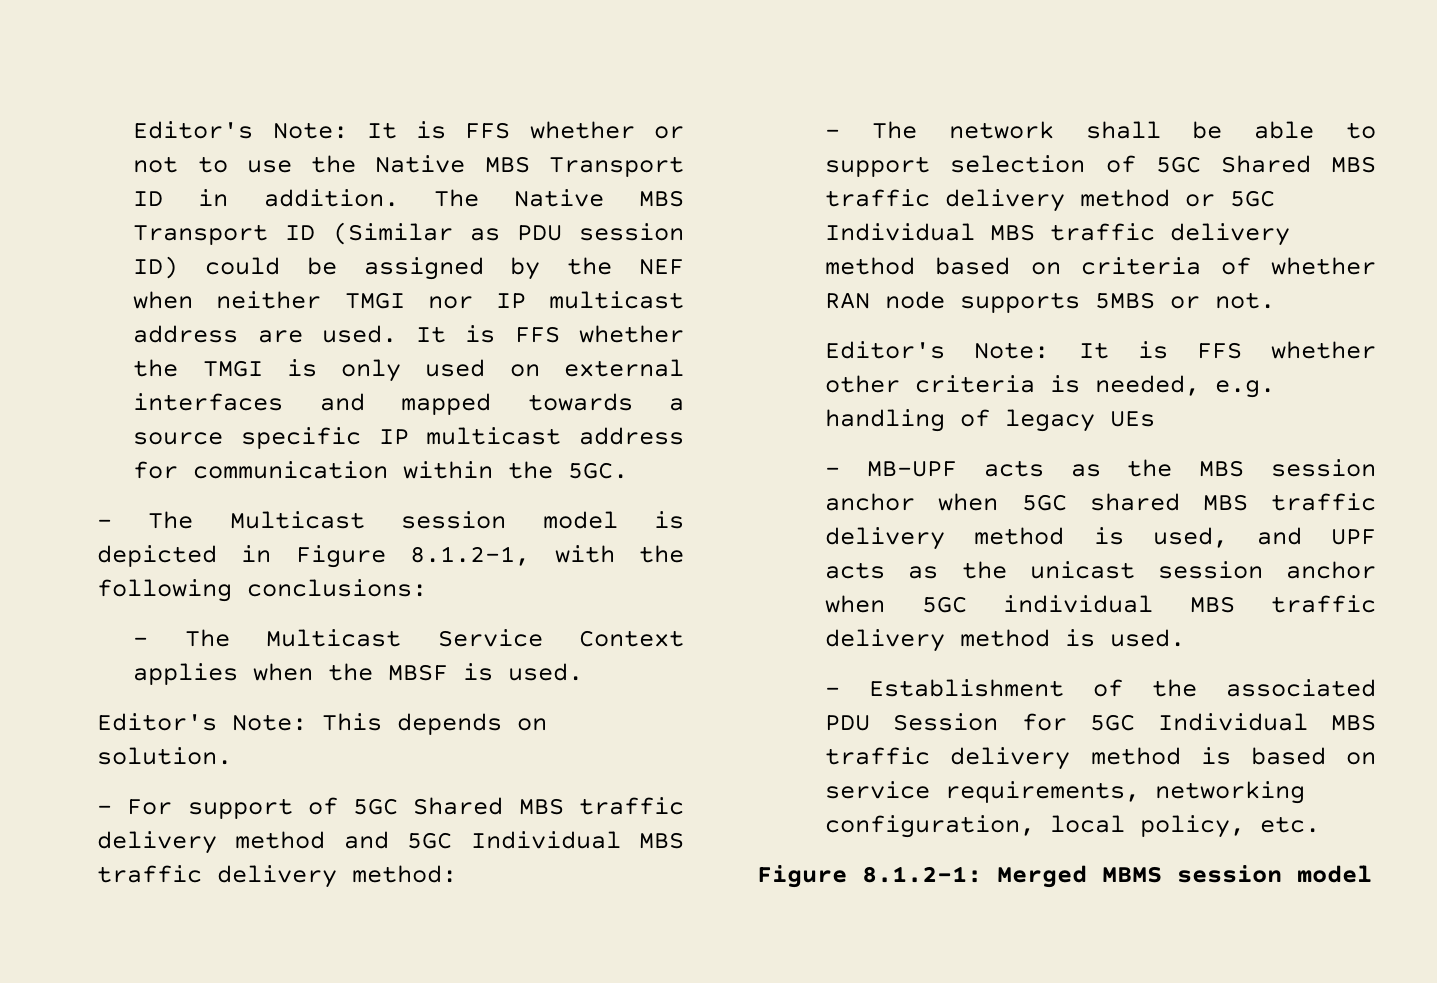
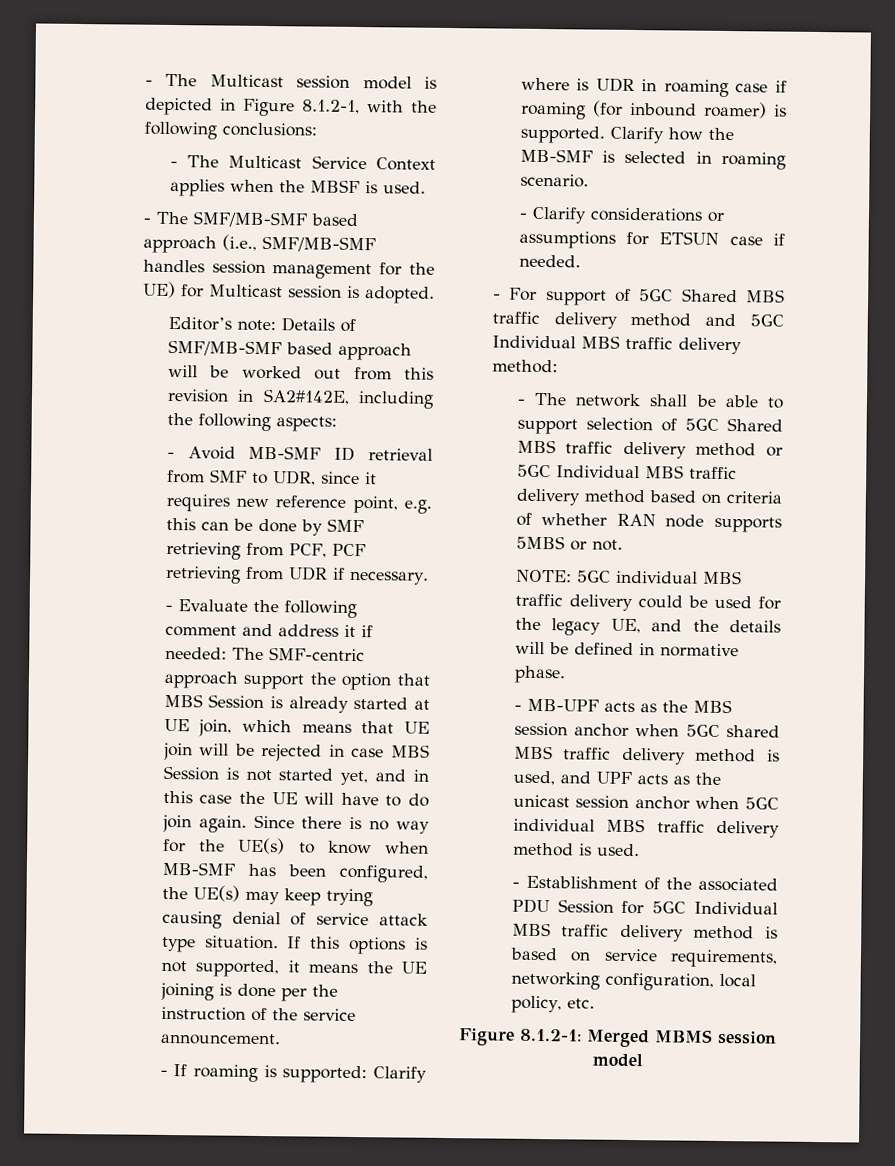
- Editor's Note: It is FFS whether or not to use the Native MBS Transport ID in addition. The Native MBS Transport ID (Similar as PDU session ID) could be assigned by the NEF when neither TMGI nor IP multicast address are used. It is FFS whether the TMGI is only used on external interfaces and mapped towards a source specific IP multicast address for communication within the 5GC.
- Editor's Note: This depends on solution.
+ - The SMF/MB-SMF based approach (i.e., SMF/MB-SMF handles session management for the UE) for Multicast session is adopted.
+ Editor’s note: Details of SMF/MB-SMF based approach will be worked out from this revision in SA2#142E, including the following aspects:
+ - Avoid MB-SMF ID retrieval from SMF to UDR, since it requires new reference point, e.g. this can be done by SMF retrieving from PCF, PCF retrieving from UDR if necessary.
+ - Evaluate the following comment and address it if needed: The SMF-centric approach support the option that MBS Session is already started at UE join, which means that UE join will be rejected in case MBS Session is not started yet, and in this case the UE will have to do join again. Since there is no way for the UE(s) to know when MB-SMF has been configured, the UE(s) may keep trying causing denial of service attack type situation. If this options is not supported, it means the UE joining is done per the instruction of the service announcement.
+ - If roaming is supported: Clarify where is UDR in roaming case if roaming (for inbound roamer) is supported. Clarify how the MB-SMF is selected in roaming scenario.
+ - Clarify considerations or assumptions for ETSUN case if needed.
- Editor's Note: It is FFS whether other criteria is needed, e.g. handling of legacy UEs
+ NOTE: 5GC individual MBS traffic delivery could be used for the legacy UE, and the details will be defined in normative phase.

